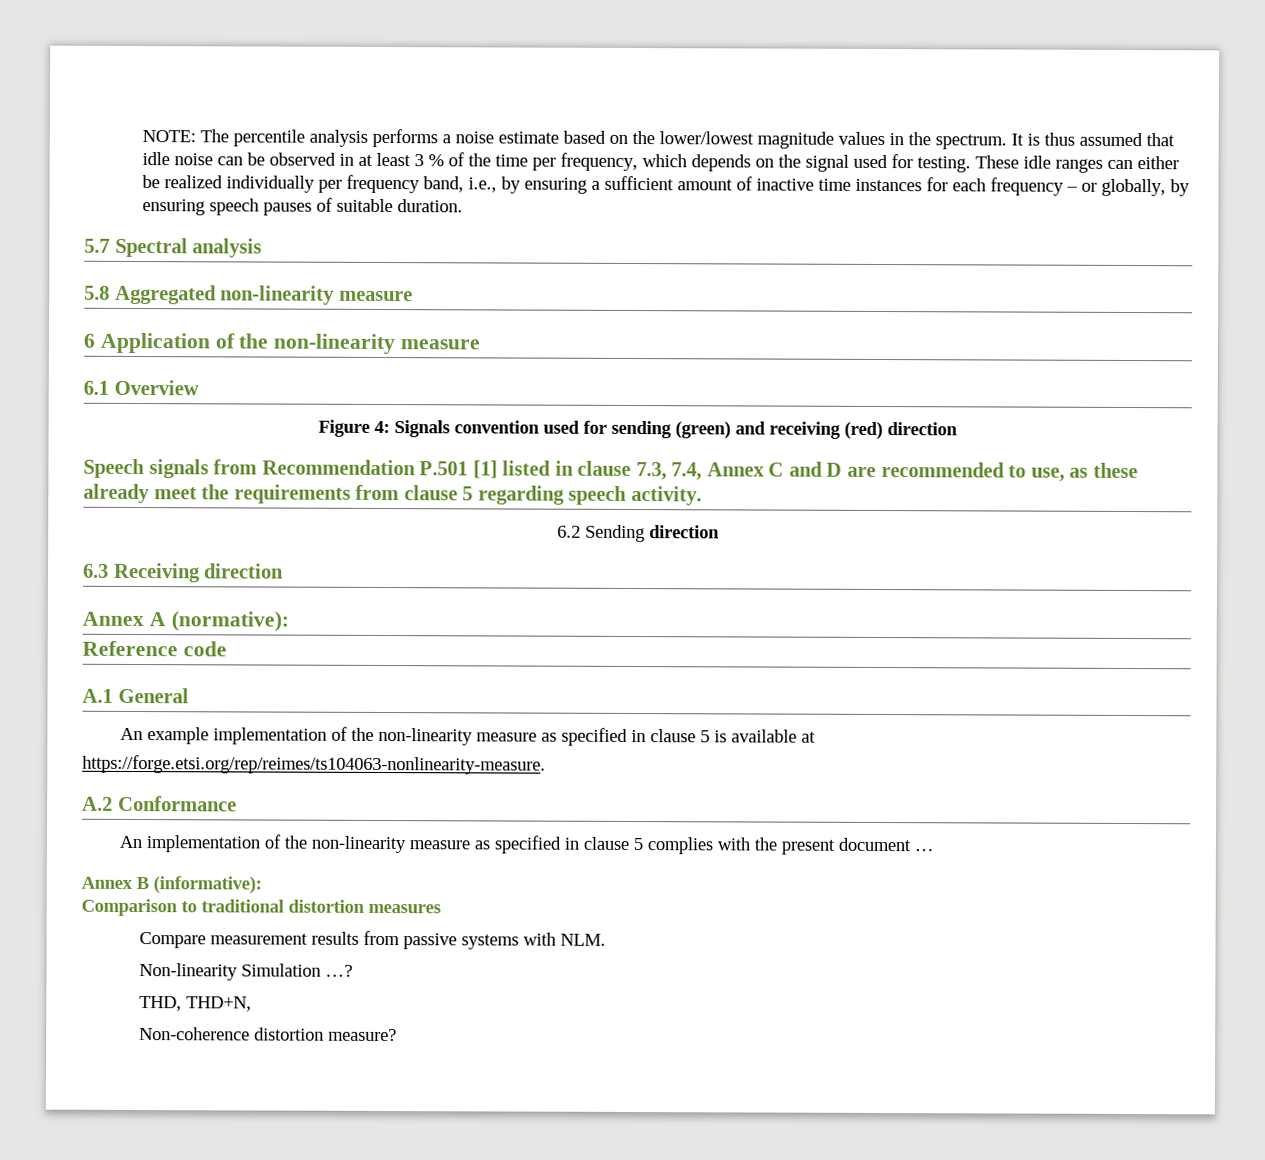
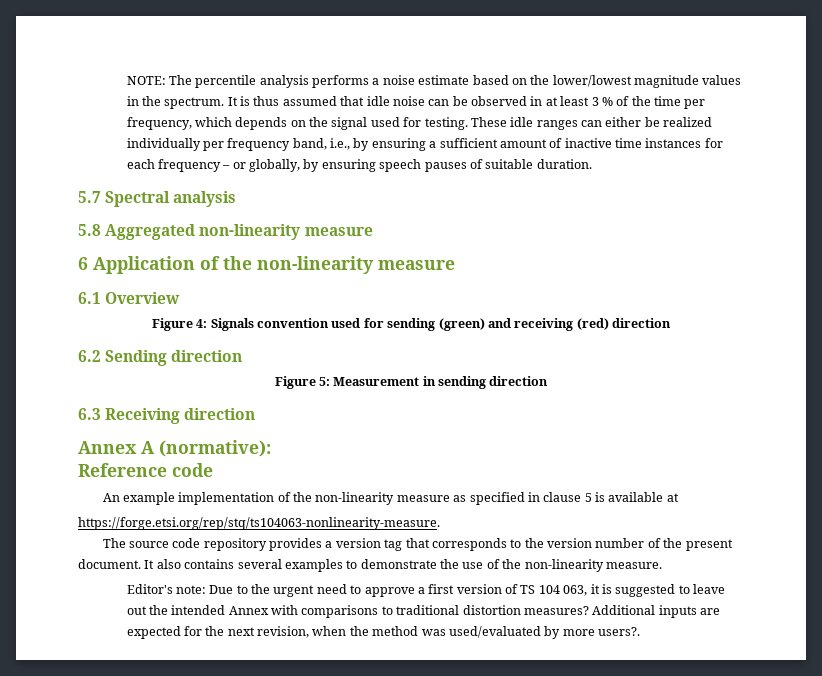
- Speech signals from Recommendation P.501 [1] listed in clause 7.3, 7.4, Annex C and D are recommended to use, as these already meet the requirements from clause 5 regarding speech activity.
  6.2 Sending direction
+ Figure 5: Measurement in sending direction
- A.1 General
- https://forge.etsi.org/rep/reimes/ts104063-nonlinearity-measure.
- A.2 Conformance
- An implementation of the non-linearity measure as specified in clause 5 complies with the present document …
- Annex B (informative):
- Comparison to traditional distortion measures
- Compare measurement results from passive systems with NLM.
- Non-linearity Simulation …?
- THD, THD+N,
- Non-coherence distortion measure?
+ https://forge.etsi.org/rep/stq/ts104063-nonlinearity-measure.
+ The source code repository provides a version tag that corresponds to the version number of the present document. It also contains several examples to demonstrate the use of the non-linearity measure.
+ Editor's note: Due to the urgent need to approve a first version of TS 104 063, it is suggested to leave out the intended Annex with comparisons to traditional distortion measures? Additional inputs are expected for the next revision, when the method was used/evaluated by more users?.

